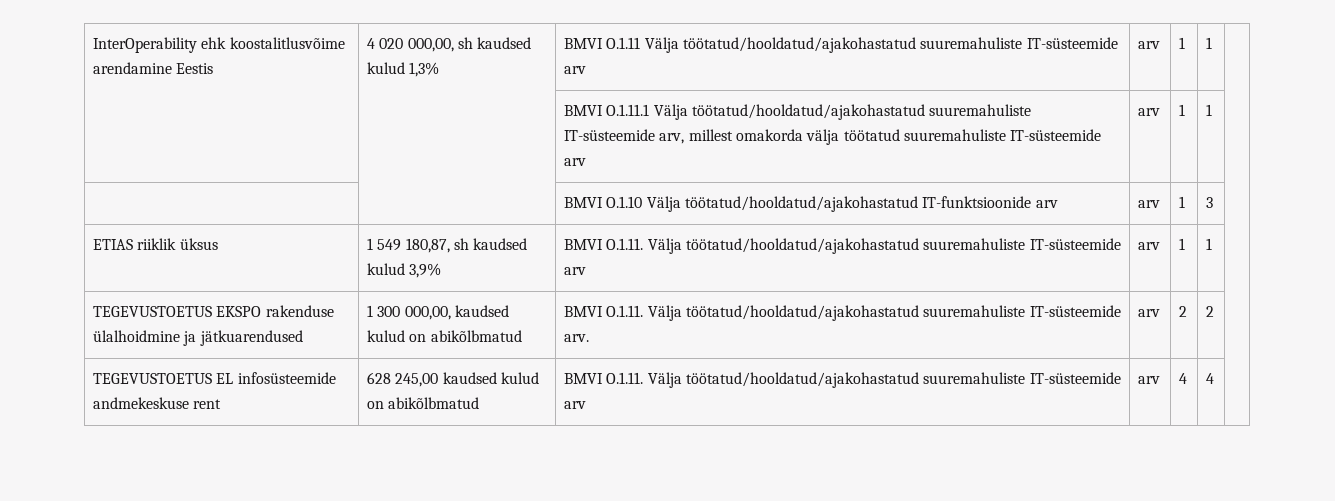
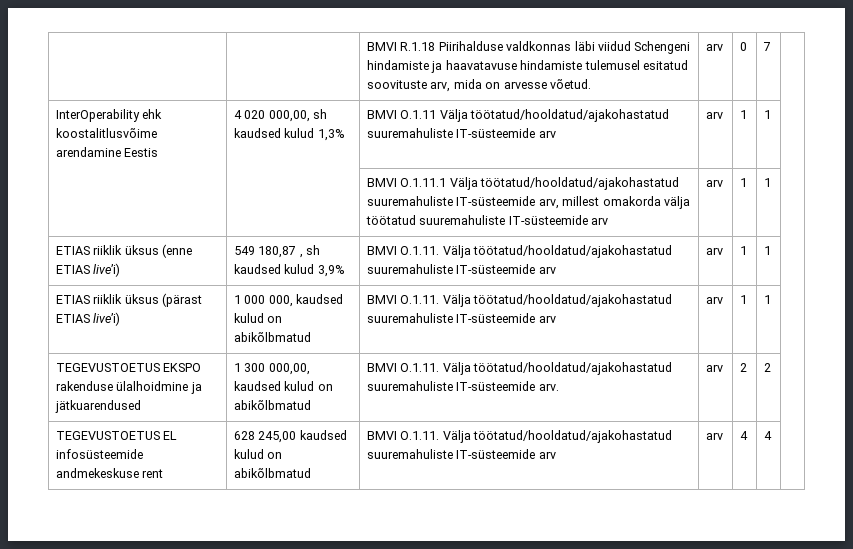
+ | | BMVI R.1.18 Piirihalduse valdkonnas läbi viidud Schengeni hindamiste ja haavatavuse hindamiste tulemusel esitatud soovituste arv, mida on arvesse võetud. | arv | 0 | 7 |
- | | BMVI O.1.10 Välja töötatud/hooldatud/ajakohastatud IT-funktsioonide arv | arv | 1 | 3 |
- ETIAS riiklik üksus | 1 549 180,87, sh kaudsed kulud 3,9% | BMVI O.1.11. Välja töötatud/hooldatud/ajakohastatud suuremahuliste IT-süsteemide arv | arv | 1 | 1 |
+ ETIAS riiklik üksus (enne ETIAS live’i) | 549 180,87 , sh kaudsed kulud 3,9% | BMVI O.1.11. Välja töötatud/hooldatud/ajakohastatud suuremahuliste IT-süsteemide arv | arv | 1 | 1 |
+ ETIAS riiklik üksus (pärast ETIAS live’i) | 1 000 000, kaudsed kulud on abikõlbmatud | BMVI O.1.11. Välja töötatud/hooldatud/ajakohastatud suuremahuliste IT-süsteemide arv | arv | 1 | 1 |

